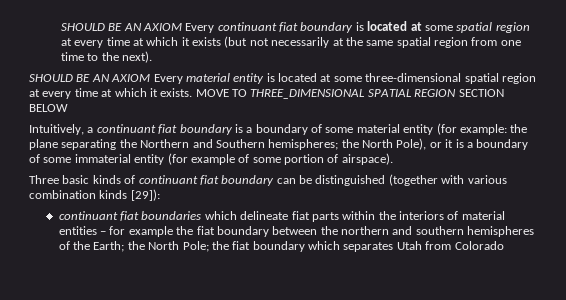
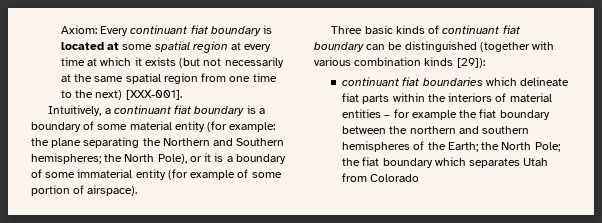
- SHOULD BE AN AXIOM Every continuant fiat boundary is located at some spatial region at every time at which it exists (but not necessarily at the same spatial region from one time to the next).
- SHOULD BE AN AXIOM Every material entity is located at some three-dimensional spatial region at every time at which it exists. MOVE TO THREE_DIMENSIONAL SPATIAL REGION SECTION BELOW
+ Axiom: Every continuant fiat boundary is located at some spatial region at every time at which it exists (but not necessarily at the same spatial region from one time to the next) [XXX-001].

